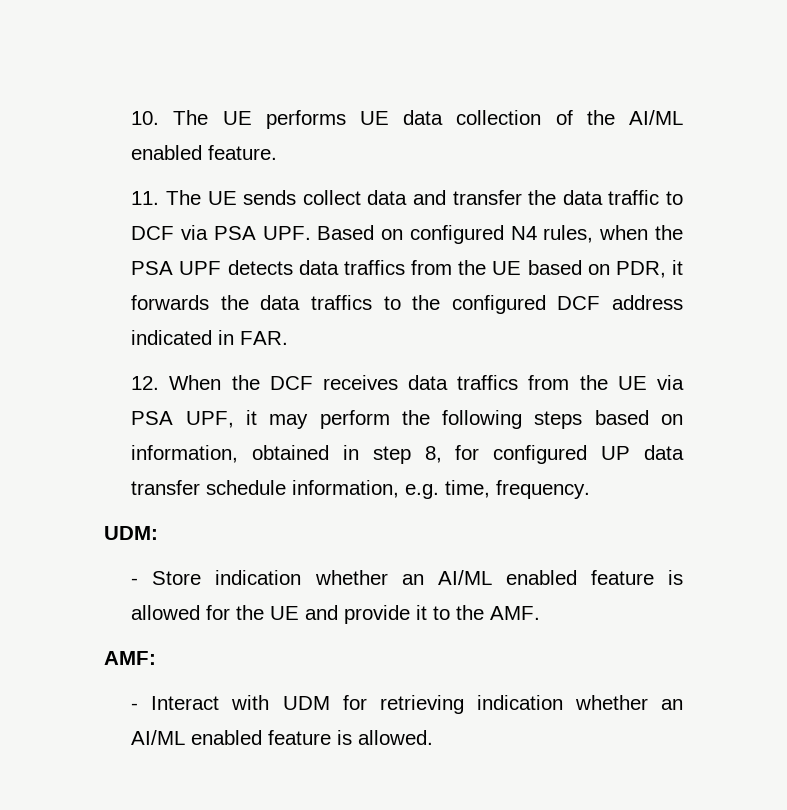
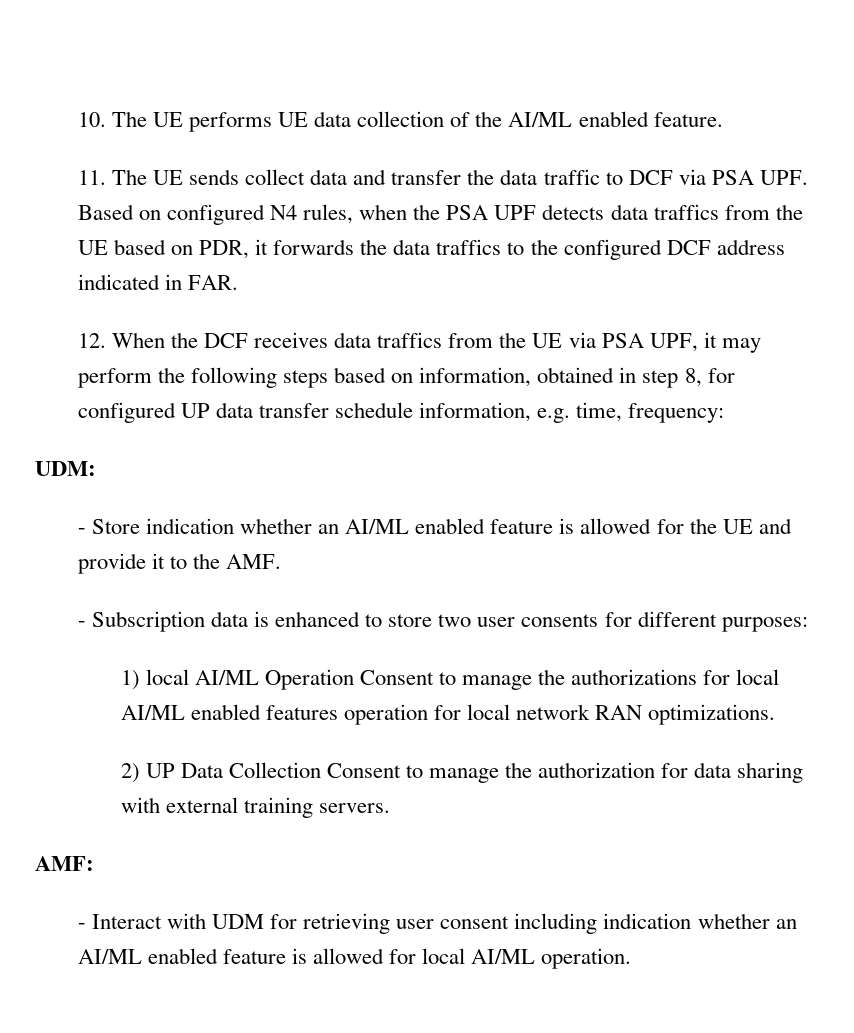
- 12. When the DCF receives data traffics from the UE via PSA UPF, it may perform the following steps based on information, obtained in step 8, for configured UP data transfer schedule information, e.g. time, frequency.
+ 12. When the DCF receives data traffics from the UE via PSA UPF, it may perform the following steps based on information, obtained in step 8, for configured UP data transfer schedule information, e.g. time, frequency:
+ - Subscription data is enhanced to store two user consents for different purposes:
+ 1) local AI/ML Operation Consent to manage the authorizations for local AI/ML enabled features operation for local network RAN optimizations.
+ 2) UP Data Collection Consent to manage the authorization for data sharing with external training servers.
- - Interact with UDM for retrieving indication whether an AI/ML enabled feature is allowed.
+ - Interact with UDM for retrieving user consent including indication whether an AI/ML enabled feature is allowed for local AI/ML operation.

